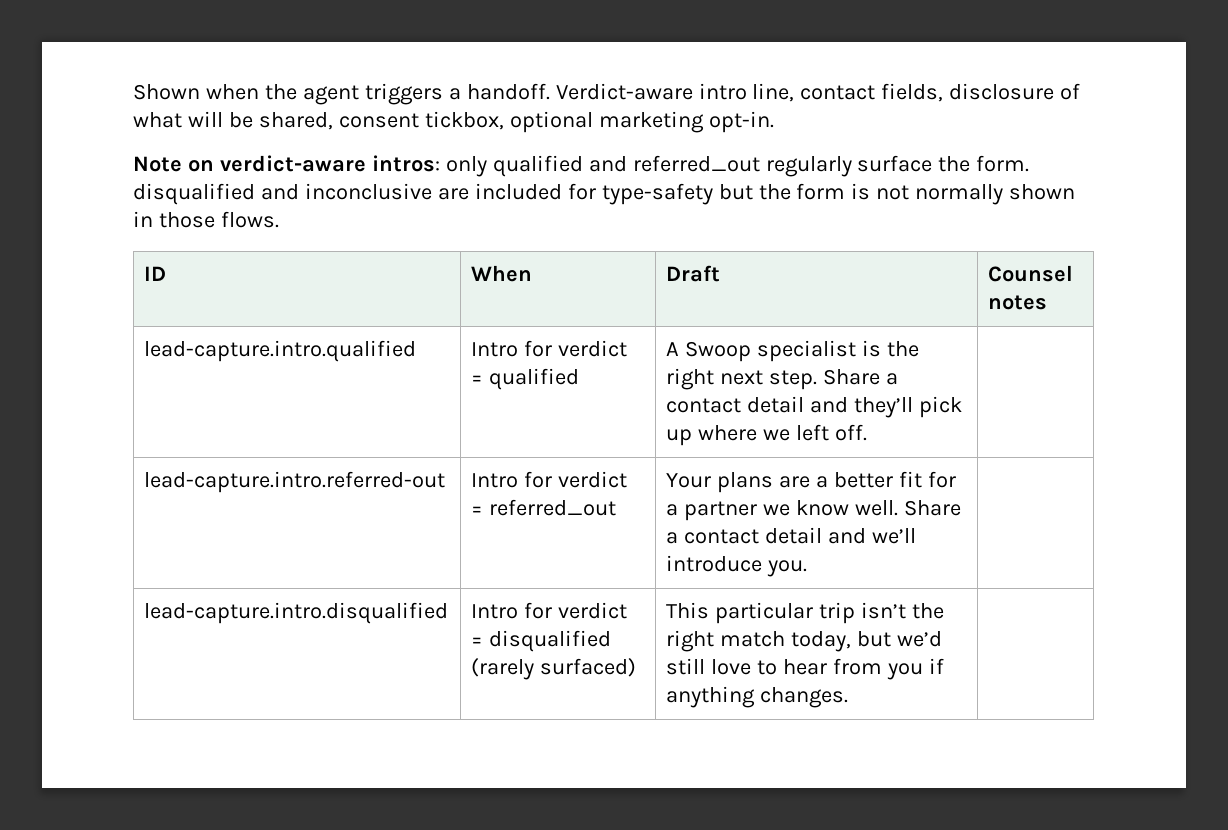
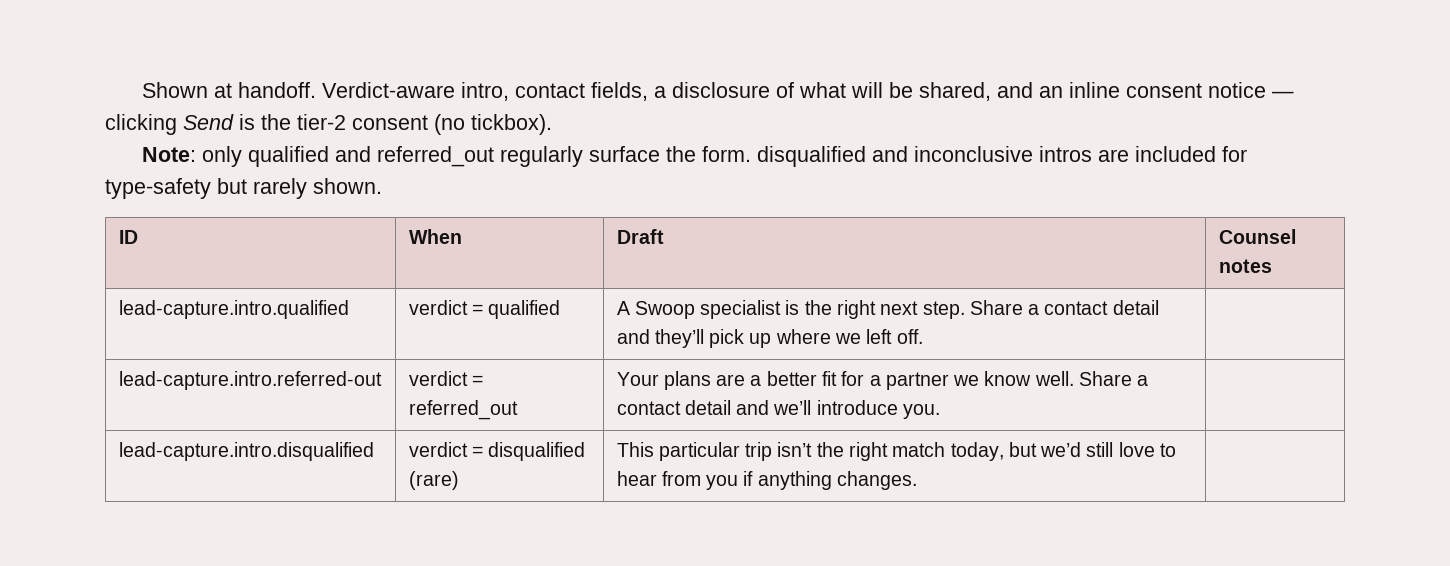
- Shown when the agent triggers a handoff. Verdict-aware intro line, contact fields, disclosure of what will be shared, consent tickbox, optional marketing opt-in.
- Note on verdict-aware intros: only qualified and referred_out regularly surface the form. disqualified and inconclusive are included for type-safety but the form is not normally shown in those flows.
+ Shown at handoff. Verdict-aware intro, contact fields, a disclosure of what will be shared, and an inline consent notice — clicking Send is the tier-2 consent (no tickbox).
+ Note: only qualified and referred_out regularly surface the form. disqualified and inconclusive intros are included for type-safety but rarely shown.
- lead-capture.intro.qualified | Intro for verdict = qualified | A Swoop specialist is the right next step. Share a contact detail and they’ll pick up where we left off. |
+ lead-capture.intro.qualified | verdict = qualified | A Swoop specialist is the right next step. Share a contact detail and they’ll pick up where we left off. |
- lead-capture.intro.referred-out | Intro for verdict = referred_out | Your plans are a better fit for a partner we know well. Share a contact detail and we’ll introduce you. |
+ lead-capture.intro.referred-out | verdict = referred_out | Your plans are a better fit for a partner we know well. Share a contact detail and we’ll introduce you. |
- lead-capture.intro.disqualified | Intro for verdict = disqualified (rarely surfaced) | This particular trip isn’t the right match today, but we’d still love to hear from you if anything changes. |
+ lead-capture.intro.disqualified | verdict = disqualified (rare) | This particular trip isn’t the right match today, but we’d still love to hear from you if anything changes. |

